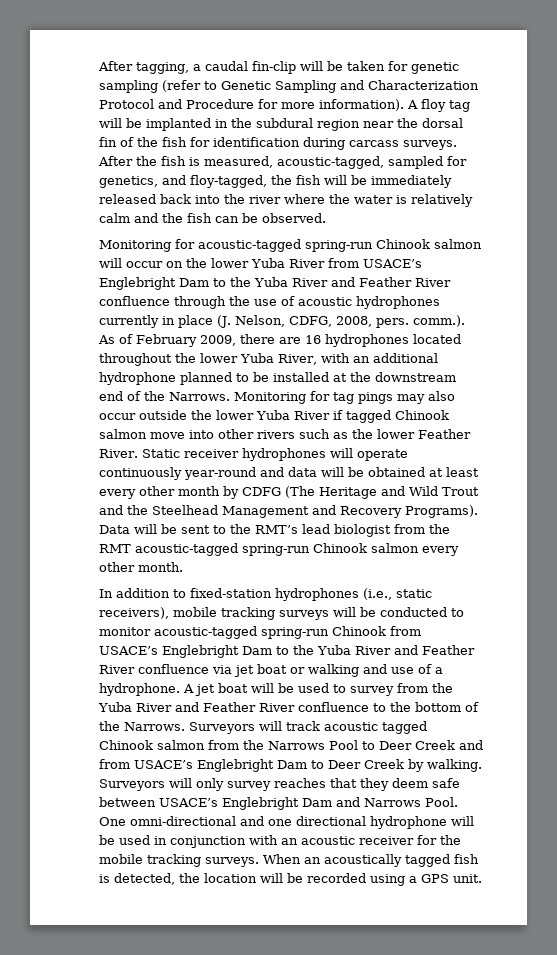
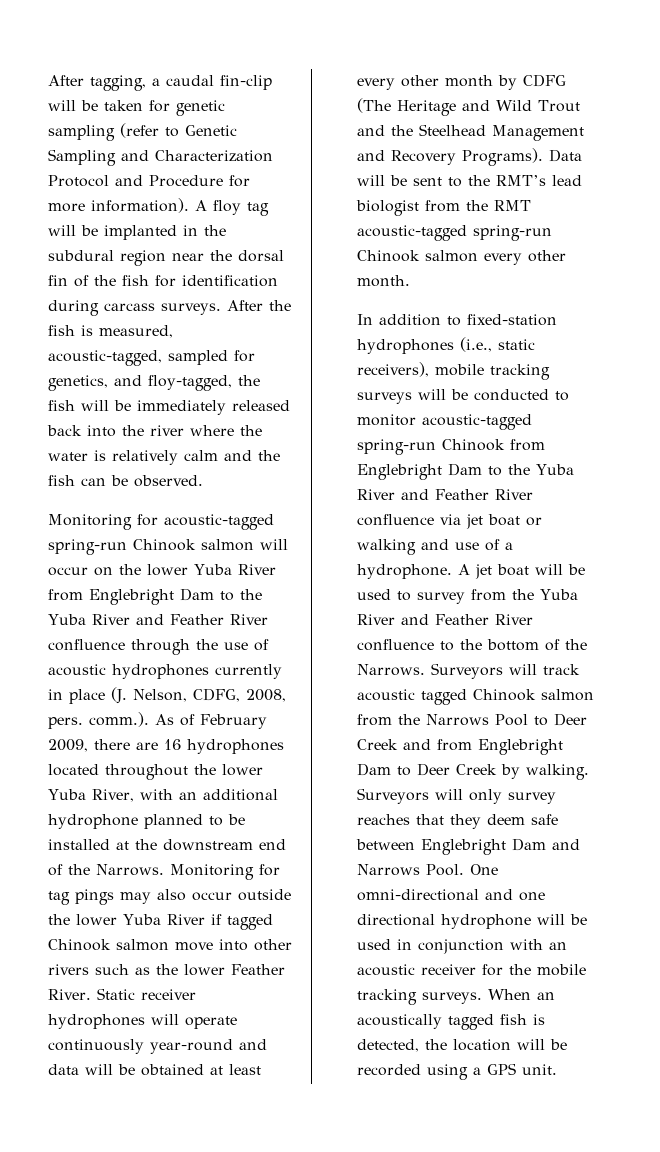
- Monitoring for acoustic-tagged spring-run Chinook salmon will occur on the lower Yuba River from USACE’s Englebright Dam to the Yuba River and Feather River confluence through the use of acoustic hydrophones currently in place (J. Nelson, CDFG, 2008, pers. comm.). As of February 2009, there are 16 hydrophones located throughout the lower Yuba River, with an additional hydrophone planned to be installed at the downstream end of the Narrows.
+ Monitoring for acoustic-tagged spring-run Chinook salmon will occur on the lower Yuba River from Englebright Dam to the Yuba River and Feather River confluence through the use of acoustic hydrophones currently in place (J. Nelson, CDFG, 2008, pers. comm.). As of February 2009, there are 16 hydrophones located throughout the lower Yuba River, with an additional hydrophone planned to be installed at the downstream end of the Narrows.
- In addition to fixed-station hydrophones (i.e., static receivers), mobile tracking surveys will be conducted to monitor acoustic-tagged spring-run Chinook from USACE’s Englebright Dam to the Yuba River and Feather River confluence via jet boat or walking and use of a hydrophone.
+ In addition to fixed-station hydrophones (i.e., static receivers), mobile tracking surveys will be conducted to monitor acoustic-tagged spring-run Chinook from Englebright Dam to the Yuba River and Feather River confluence via jet boat or walking and use of a hydrophone.
- Surveyors will track acoustic tagged Chinook salmon from the Narrows Pool to Deer Creek and from USACE’s Englebright Dam to Deer Creek by walking.
+ Surveyors will track acoustic tagged Chinook salmon from the Narrows Pool to Deer Creek and from Englebright Dam to Deer Creek by walking.
- Surveyors will only survey reaches that they deem safe between USACE’s Englebright Dam and Narrows Pool.
+ Surveyors will only survey reaches that they deem safe between Englebright Dam and Narrows Pool.

